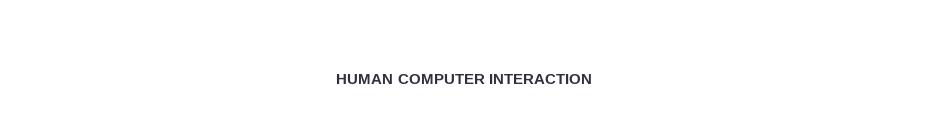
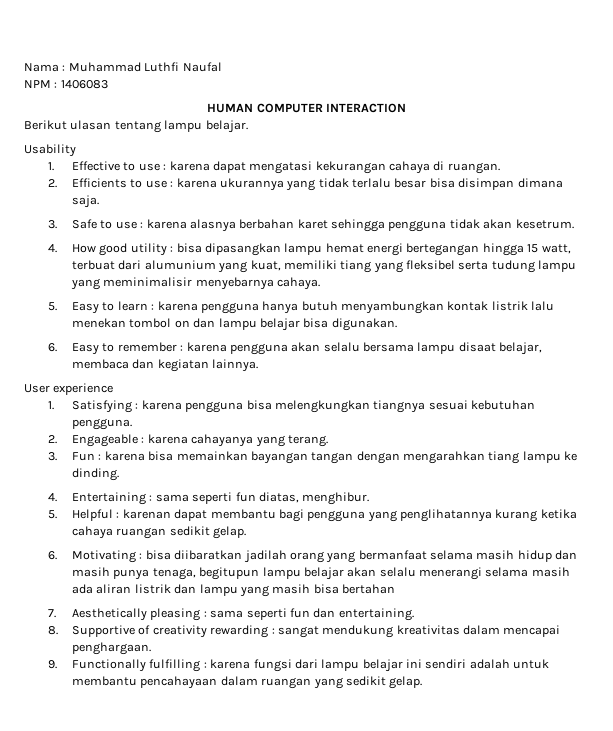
+ Nama : Muhammad Luthfi Naufal
+ NPM : 1406083
  HUMAN COMPUTER INTERACTION
+ Berikut ulasan tentang lampu belajar.
+ Usability
+ 1. Effective to use : karena dapat mengatasi kekurangan cahaya di ruangan.
+ 2. Efficients to use : karena ukurannya yang tidak terlalu besar bisa disimpan dimana saja.
+ 3. Safe to use : karena alasnya berbahan karet sehingga pengguna tidak akan kesetrum.
+ 4. How good utility : bisa dipasangkan lampu hemat energi bertegangan hingga 15 watt, terbuat dari alumunium yang kuat, memiliki tiang yang fleksibel serta tudung lampu yang meminimalisir menyebarnya cahaya.
+ 5. Easy to learn : karena pengguna hanya butuh menyambungkan kontak listrik lalu menekan tombol on dan lampu belajar bisa digunakan.
+ 6. Easy to remember : karena pengguna akan selalu bersama lampu disaat belajar, membaca dan kegiatan lainnya.
+ User experience
+ 1. Satisfying : karena pengguna bisa melengkungkan tiangnya sesuai kebutuhan pengguna.
+ 2. Engageable : karena cahayanya yang terang.
+ 3. Fun : karena bisa memainkan bayangan tangan dengan mengarahkan tiang lampu ke dinding.
+ 4. Entertaining : sama seperti fun diatas, menghibur.
+ 5. Helpful : karenan dapat membantu bagi pengguna yang penglihatannya kurang ketika cahaya ruangan sedikit gelap.
+ 6. Motivating : bisa diibaratkan jadilah orang yang bermanfaat selama masih hidup dan masih punya tenaga, begitupun lampu belajar akan selalu menerangi selama masih ada aliran listrik dan lampu yang masih bisa bertahan
+ 7. Aesthetically pleasing : sama seperti fun dan entertaining.
+ 8. Supportive of creativity rewarding : sangat mendukung kreativitas dalam mencapai penghargaan.
+ 9. Functionally fulfilling : karena fungsi dari lampu belajar ini sendiri adalah untuk membantu pencahayaan dalam ruangan yang sedikit gelap.

